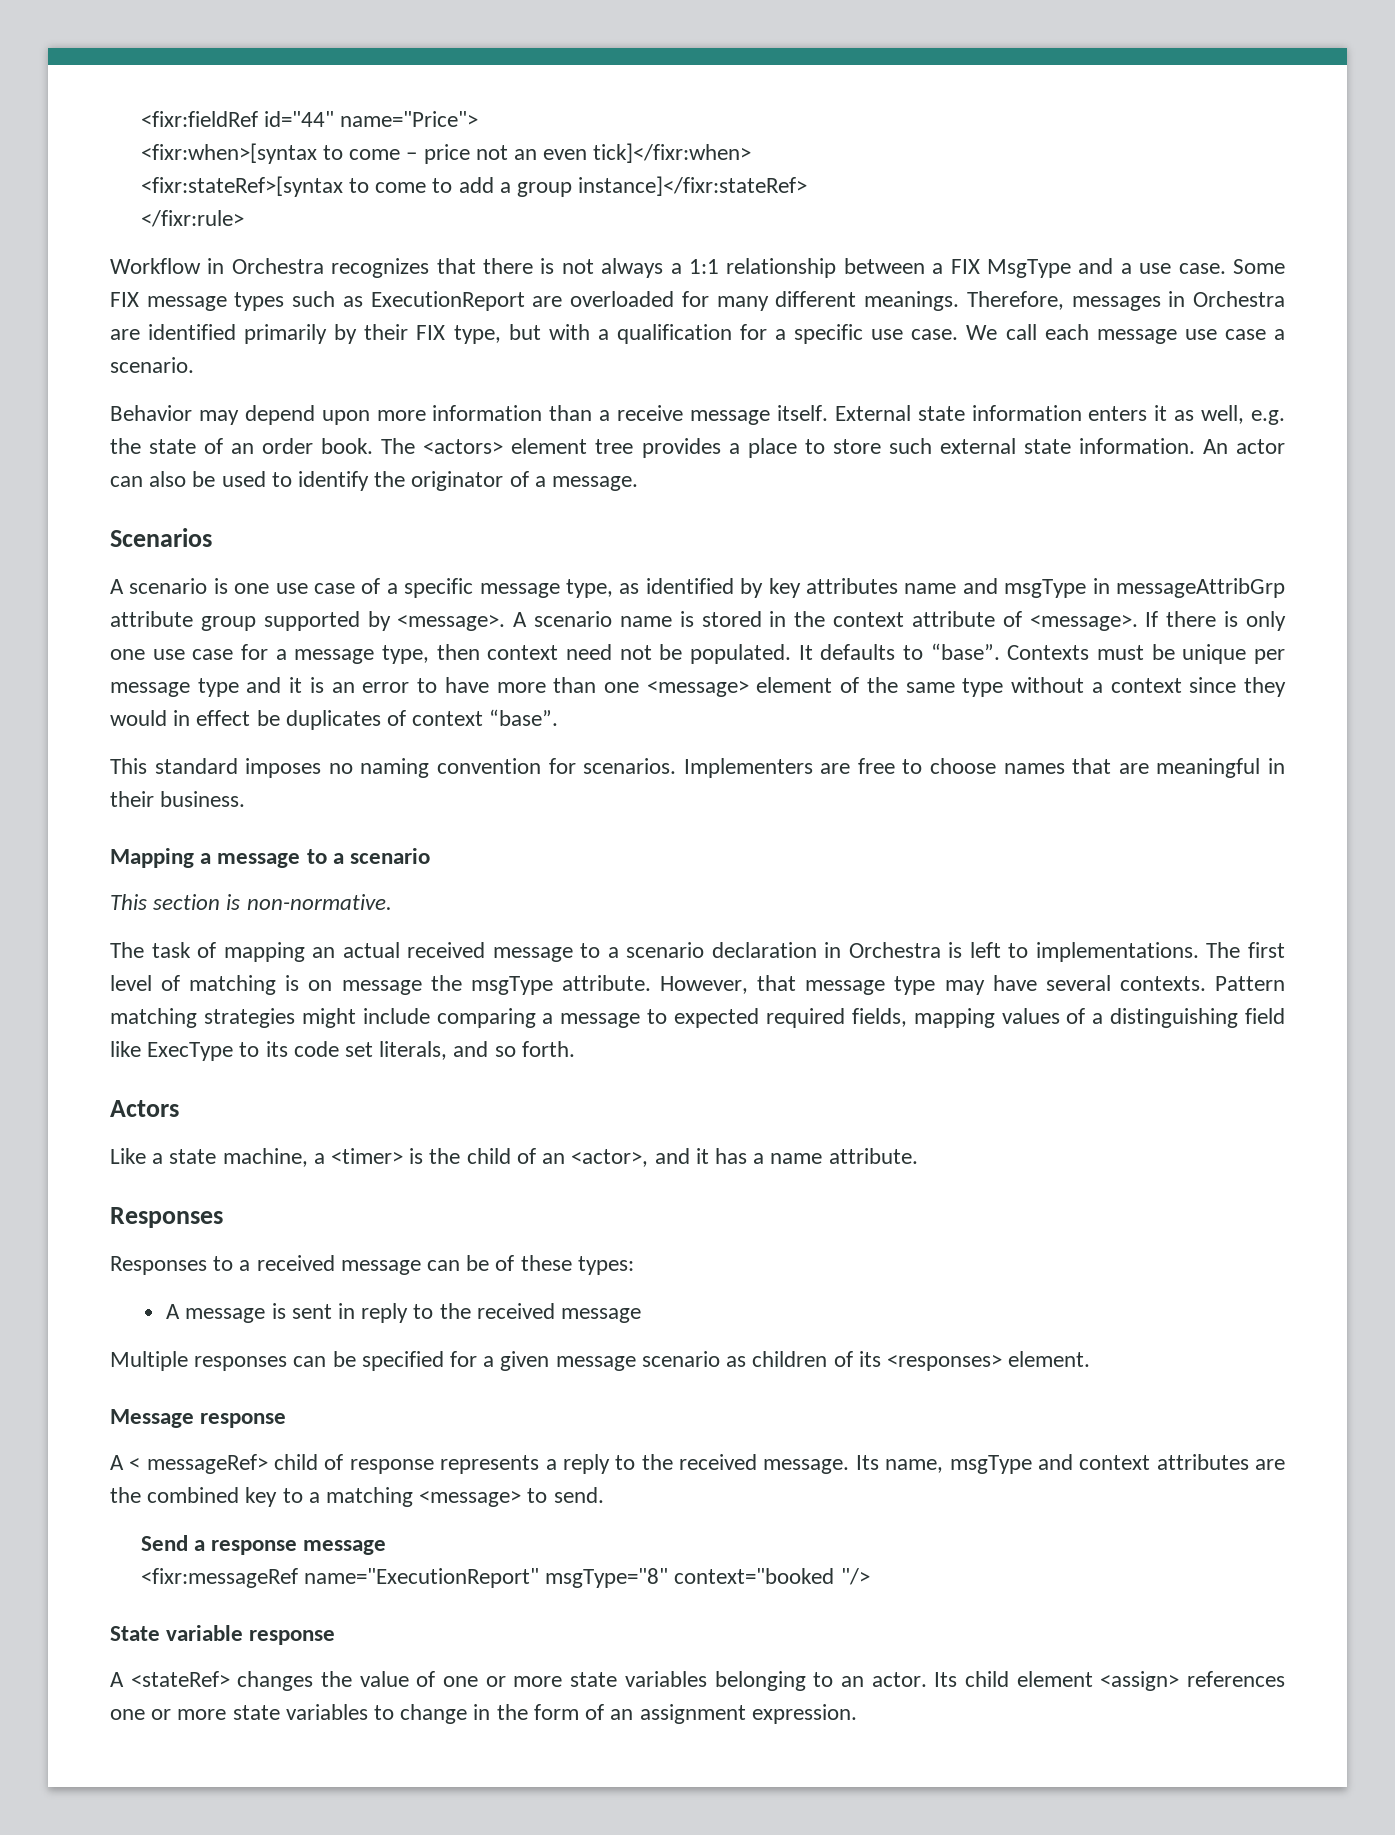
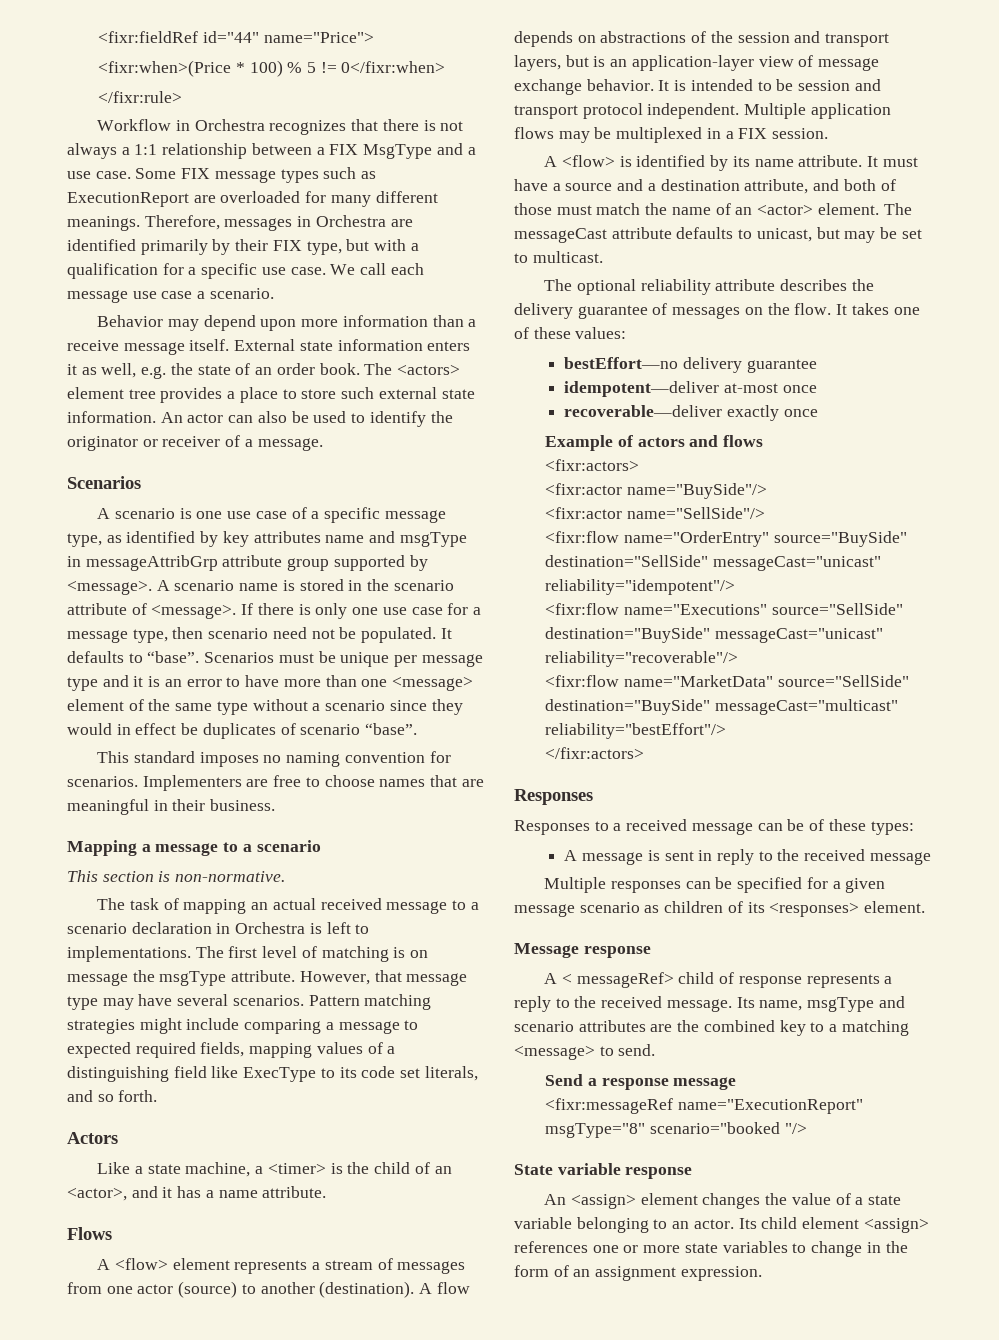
- <fixr:when>[syntax to come – price not an even tick]</fixr:when>
- <fixr:stateRef>[syntax to come to add a group instance]</fixr:stateRef>
+ <fixr:when>(Price * 100) % 5 != 0</fixr:when>
- An actor can also be used to identify the originator of a message.
+ An actor can also be used to identify the originator or receiver of a message.
- A scenario name is stored in the context attribute of <message>.
+ A scenario name is stored in the scenario attribute of <message>.
- If there is only one use case for a message type, then context need not be populated.
+ If there is only one use case for a message type, then scenario need not be populated.
- Contexts must be unique per message type and it is an error to have more than one <message> element of the same type without a context since they would in effect be duplicates of context “base”.
+ Scenarios must be unique per message type and it is an error to have more than one <message> element of the same type without a scenario since they would in effect be duplicates of scenario “base”.
- However, that message type may have several contexts.
+ However, that message type may have several scenarios.
+ Flows
+ A <flow> element represents a stream of messages from one actor (source) to another (destination). A flow depends on abstractions of the session and transport layers, but is an application-layer view of message exchange behavior. It is intended to be session and transport protocol independent. Multiple application flows may be multiplexed in a FIX session.
+ A <flow> is identified by its name attribute. It must have a source and a destination attribute, and both of those must match the name of an <actor> element. The messageCast attribute defaults to unicast, but may be set to multicast.
+ The optional reliability attribute describes the delivery guarantee of messages on the flow. It takes one of these values:
+ bestEffort—no delivery guarantee
+ idempotent—deliver at-most once
+ recoverable—deliver exactly once
+ Example of actors and flows
+ <fixr:actors>
+ <fixr:actor name="BuySide"/>
+ <fixr:actor name="SellSide"/>
+ <fixr:flow name="OrderEntry" source="BuySide" destination="SellSide" messageCast="unicast" reliability="idempotent"/>
+ <fixr:flow name="Executions" source="SellSide" destination="BuySide" messageCast="unicast" reliability="recoverable"/>
+ <fixr:flow name="MarketData" source="SellSide" destination="BuySide" messageCast="multicast" reliability="bestEffort"/>
+ </fixr:actors>
- Its name, msgType and context attributes are the combined key to a matching <message> to send.
+ Its name, msgType and scenario attributes are the combined key to a matching <message> to send.
- <fixr:messageRef name="ExecutionReport" msgType="8" context="booked "/>
+ <fixr:messageRef name="ExecutionReport" msgType="8" scenario="booked "/>
- A <stateRef> changes the value of one or more state variables belonging to an actor.
+ An <assign> element changes the value of a state variable belonging to an actor.

